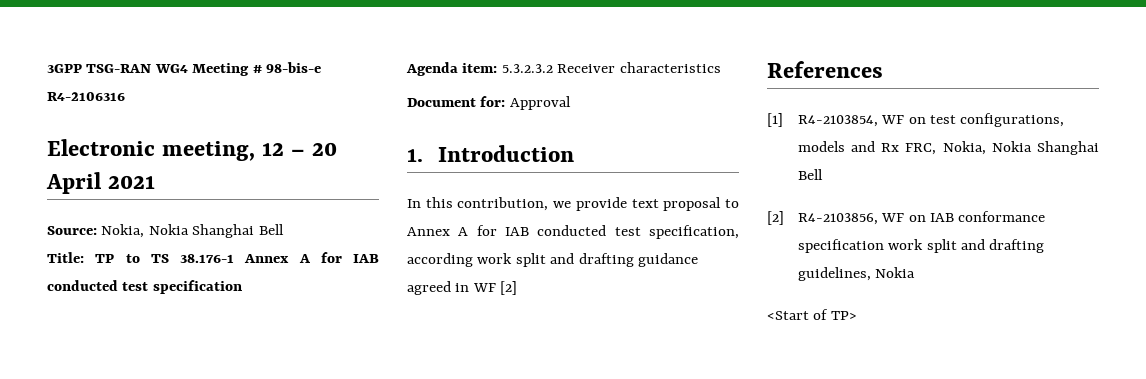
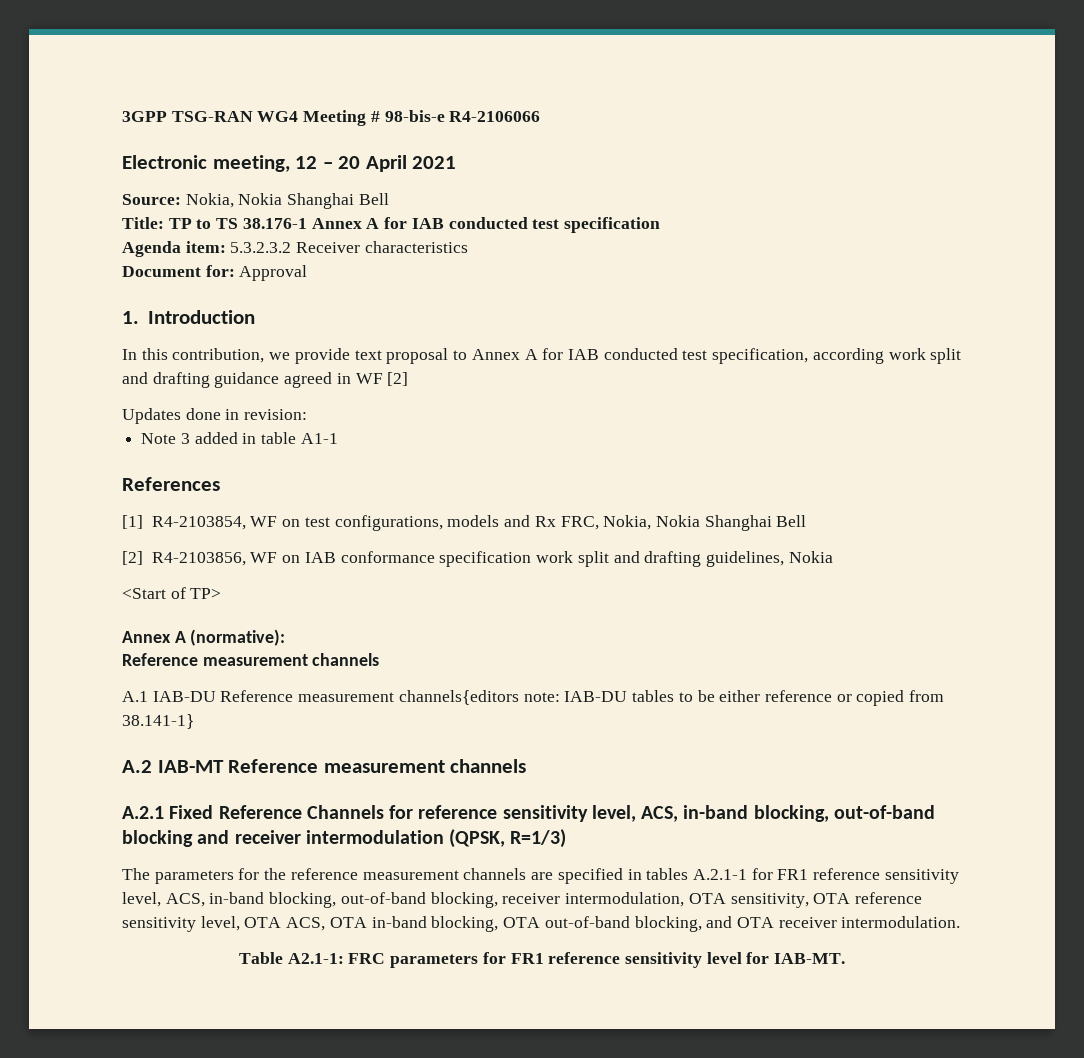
- 3GPP TSG-RAN WG4 Meeting # 98-bis-e R4-2106316
+ 3GPP TSG-RAN WG4 Meeting # 98-bis-e R4-2106066
+ Updates done in revision:
+ Note 3 added in table A1-1
+ Annex A (normative):
+ Reference measurement channels
+ A.1 IAB-DU Reference measurement channels{editors note: IAB-DU tables to be either reference or copied from 38.141-1}
+ A.2 IAB-MT Reference measurement channels
+ A.2.1 Fixed Reference Channels for reference sensitivity level, ACS, in-band blocking, out-of-band blocking and receiver intermodulation (QPSK, R=1/3)
+ The parameters for the reference measurement channels are specified in tables A.2.1-1 for FR1 reference sensitivity level, ACS, in-band blocking, out-of-band blocking, receiver intermodulation, OTA sensitivity, OTA reference sensitivity level, OTA ACS, OTA in-band blocking, OTA out-of-band blocking, and OTA receiver intermodulation.
+ Table A2.1-1: FRC parameters for FR1 reference sensitivity level for IAB-MT.

